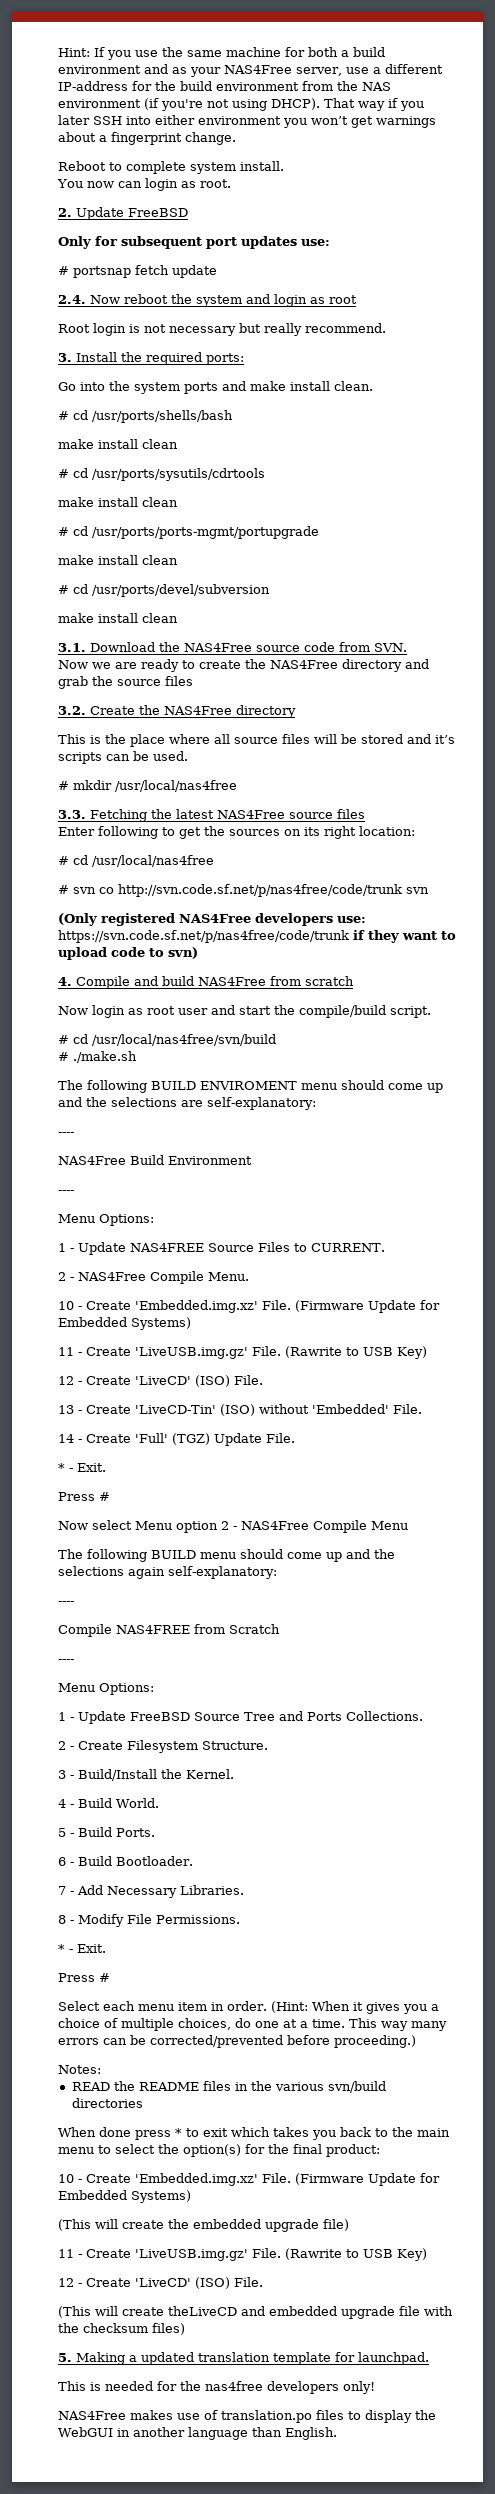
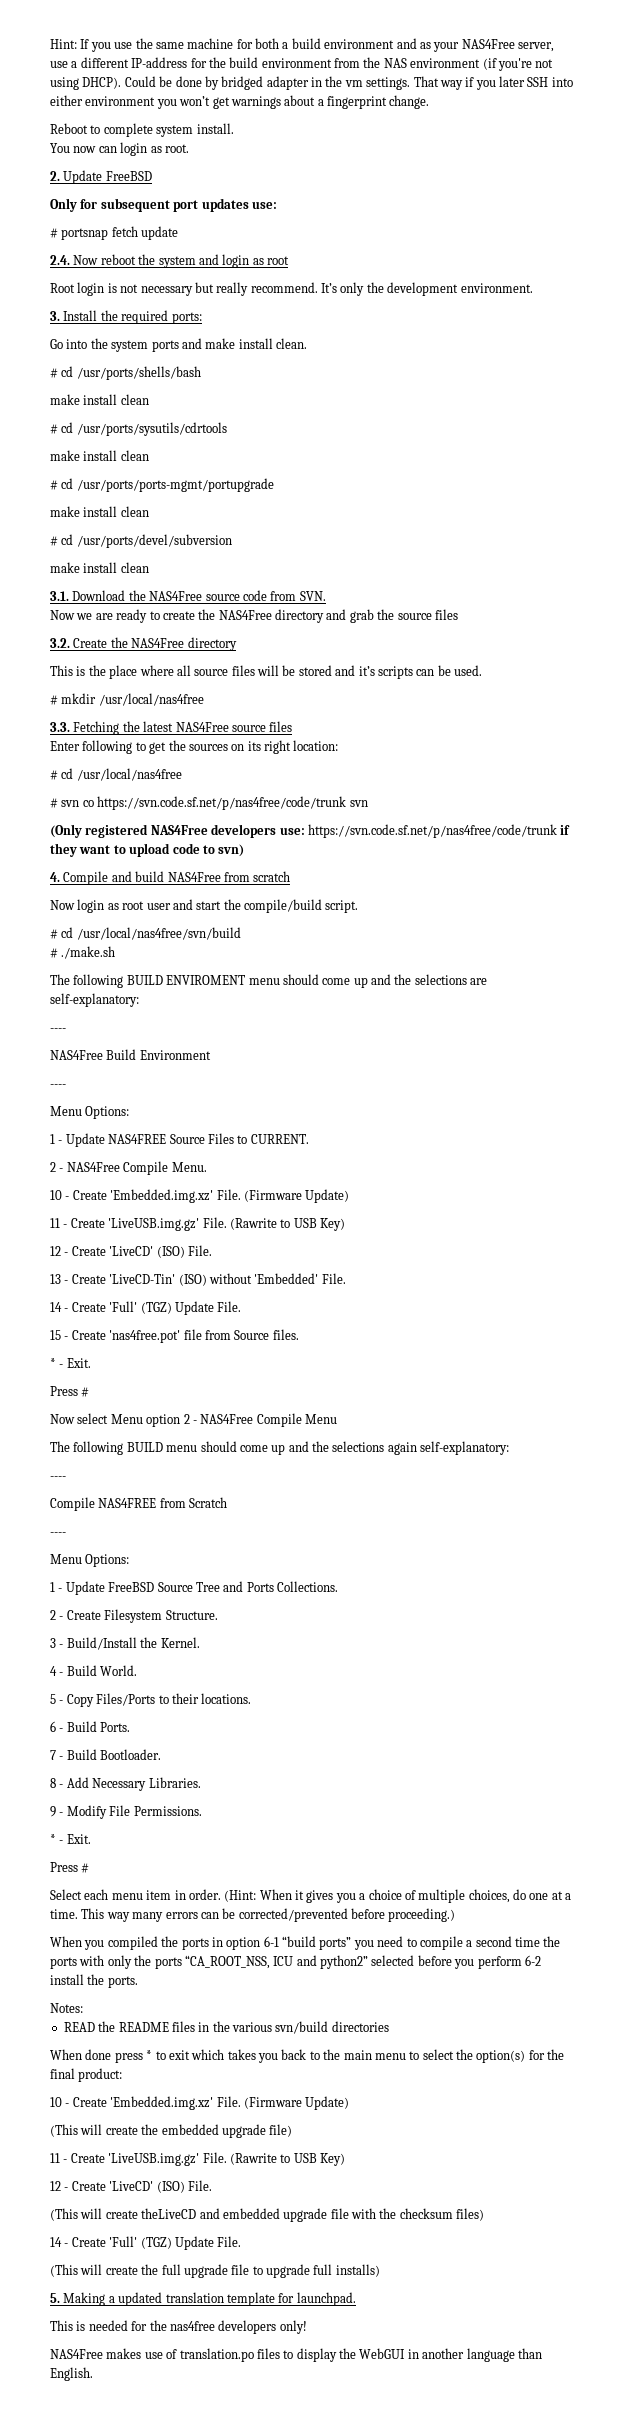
+ Could be done by bridged adapter in the vm settings.
+ It’s only the development environment.
- # svn co http://svn.code.sf.net/p/nas4free/code/trunk svn
+ # svn co https://svn.code.sf.net/p/nas4free/code/trunk svn
  2 - NAS4Free Compile Menu.
- 10 - Create 'Embedded.img.xz' File. (Firmware Update for Embedded Systems)
+ 10 - Create 'Embedded.img.xz' File. (Firmware Update)
+ 15 - Create 'nas4free.pot' file from Source files.
- 5 - Build Ports.
+ 5 - Copy Files/Ports to their locations.
- 6 - Build Bootloader.
+ 6 - Build Ports.
+ 7 - Build Bootloader.
- 7 - Add Necessary Libraries.
+ 8 - Add Necessary Libraries.
- 8 - Modify File Permissions.
+ 9 - Modify File Permissions.
+ When you compiled the ports in option 6-1 “build ports” you need to compile a second time the ports with only the ports “CA_ROOT_NSS, ICU and python2” selected before you perform 6-2 install the ports.
  When done press * to exit which takes you back to the main menu to select the option(s) for the final product:
- 10 - Create 'Embedded.img.xz' File. (Firmware Update for Embedded Systems)
+ 10 - Create 'Embedded.img.xz' File. (Firmware Update)
  (This will create theLiveCD and embedded upgrade file with the checksum files)
+ 14 - Create 'Full' (TGZ) Update File.
+ (This will create the full upgrade file to upgrade full installs)

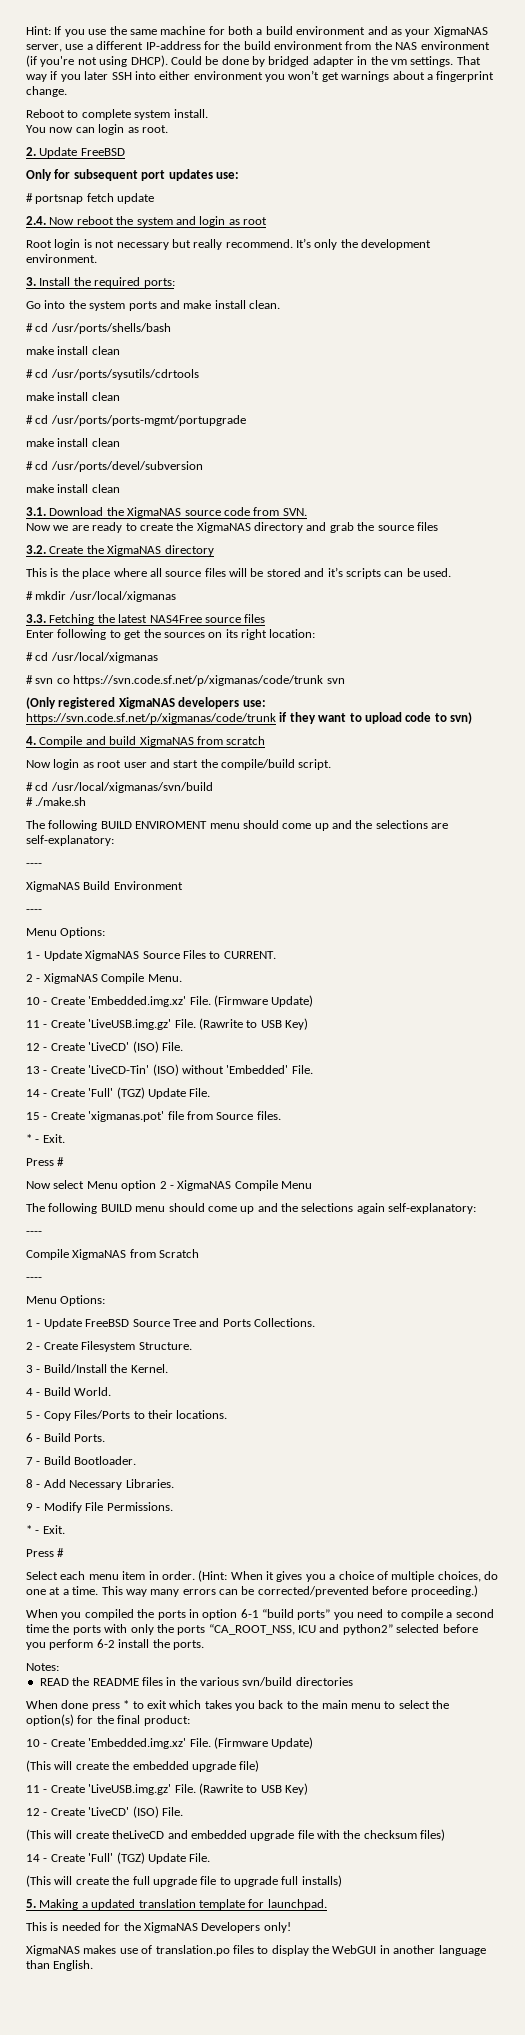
- Hint: If you use the same machine for both a build environment and as your NAS4Free server, use a different IP-address for the build environment from the NAS environment (if you're not using DHCP).
+ Hint: If you use the same machine for both a build environment and as your XigmaNAS server, use a different IP-address for the build environment from the NAS environment (if you're not using DHCP).
- 3.1. Download the NAS4Free source code from SVN.
+ 3.1. Download the XigmaNAS source code from SVN.
- Now we are ready to create the NAS4Free directory and grab the source files
+ Now we are ready to create the XigmaNAS directory and grab the source files
- 3.2. Create the NAS4Free directory
+ 3.2. Create the XigmaNAS directory
- # mkdir /usr/local/nas4free
+ # mkdir /usr/local/xigmanas
- # cd /usr/local/nas4free
+ # cd /usr/local/xigmanas
- # svn co https://svn.code.sf.net/p/nas4free/code/trunk svn
+ # svn co https://svn.code.sf.net/p/xigmanas/code/trunk svn
- (Only registered NAS4Free developers use: https://svn.code.sf.net/p/nas4free/code/trunk if they want to upload code to svn)
+ (Only registered XigmaNAS developers use: https://svn.code.sf.net/p/xigmanas/code/trunk if they want to upload code to svn)
- 4. Compile and build NAS4Free from scratch
+ 4. Compile and build XigmaNAS from scratch
- # cd /usr/local/nas4free/svn/build
+ # cd /usr/local/xigmanas/svn/build
- NAS4Free Build Environment
+ XigmaNAS Build Environment
- 1 - Update NAS4FREE Source Files to CURRENT.
+ 1 - Update XigmaNAS Source Files to CURRENT.
- 2 - NAS4Free Compile Menu.
+ 2 - XigmaNAS Compile Menu.
- 15 - Create 'nas4free.pot' file from Source files.
+ 15 - Create 'xigmanas.pot' file from Source files.
- Now select Menu option 2 - NAS4Free Compile Menu
+ Now select Menu option 2 - XigmaNAS Compile Menu
- Compile NAS4FREE from Scratch
+ Compile XigmaNAS from Scratch
- This is needed for the nas4free developers only!
+ This is needed for the XigmaNAS Developers only!
- NAS4Free makes use of translation.po files to display the WebGUI in another language than English.
+ XigmaNAS makes use of translation.po files to display the WebGUI in another language than English.

